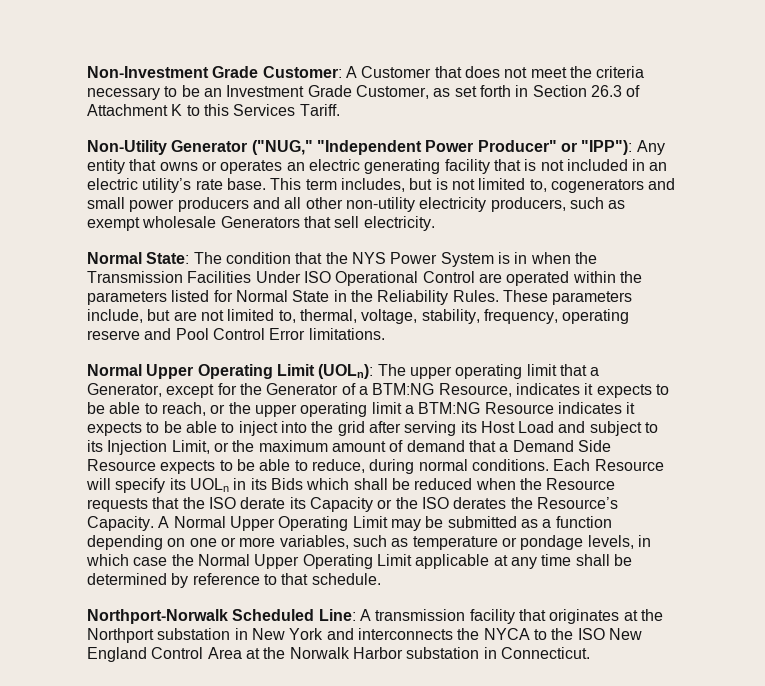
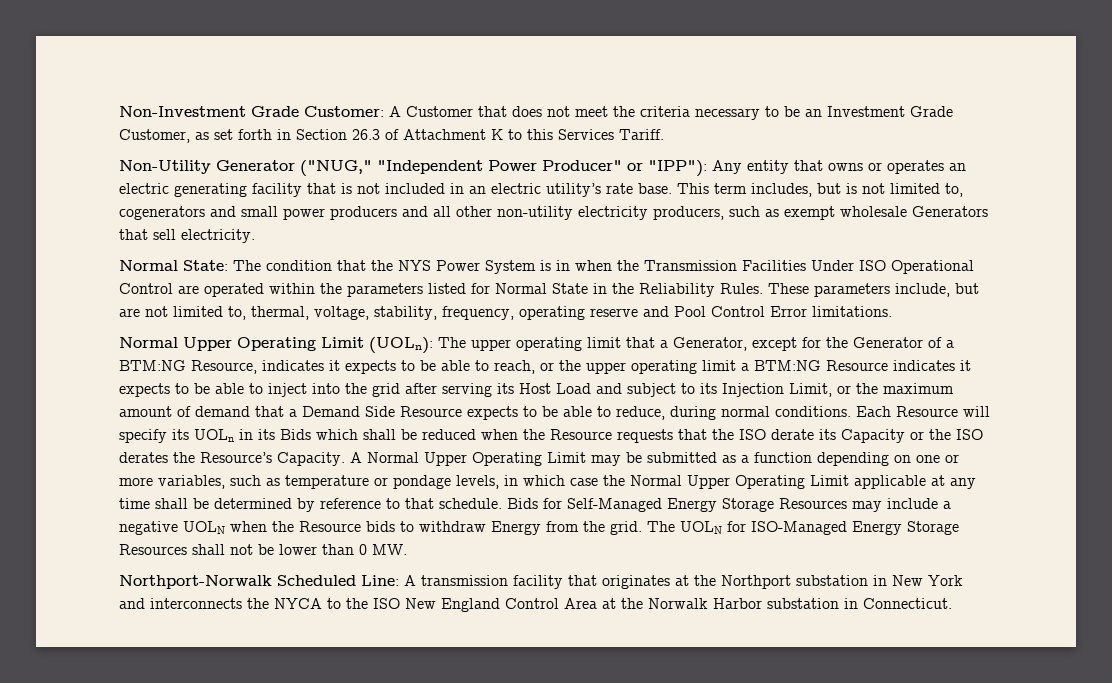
+ Bids for Self-Managed Energy Storage Resources may include a negative UOLN when the Resource bids to withdraw Energy from the grid. The UOLN for ISO-Managed Energy Storage Resources shall not be lower than 0 MW.

